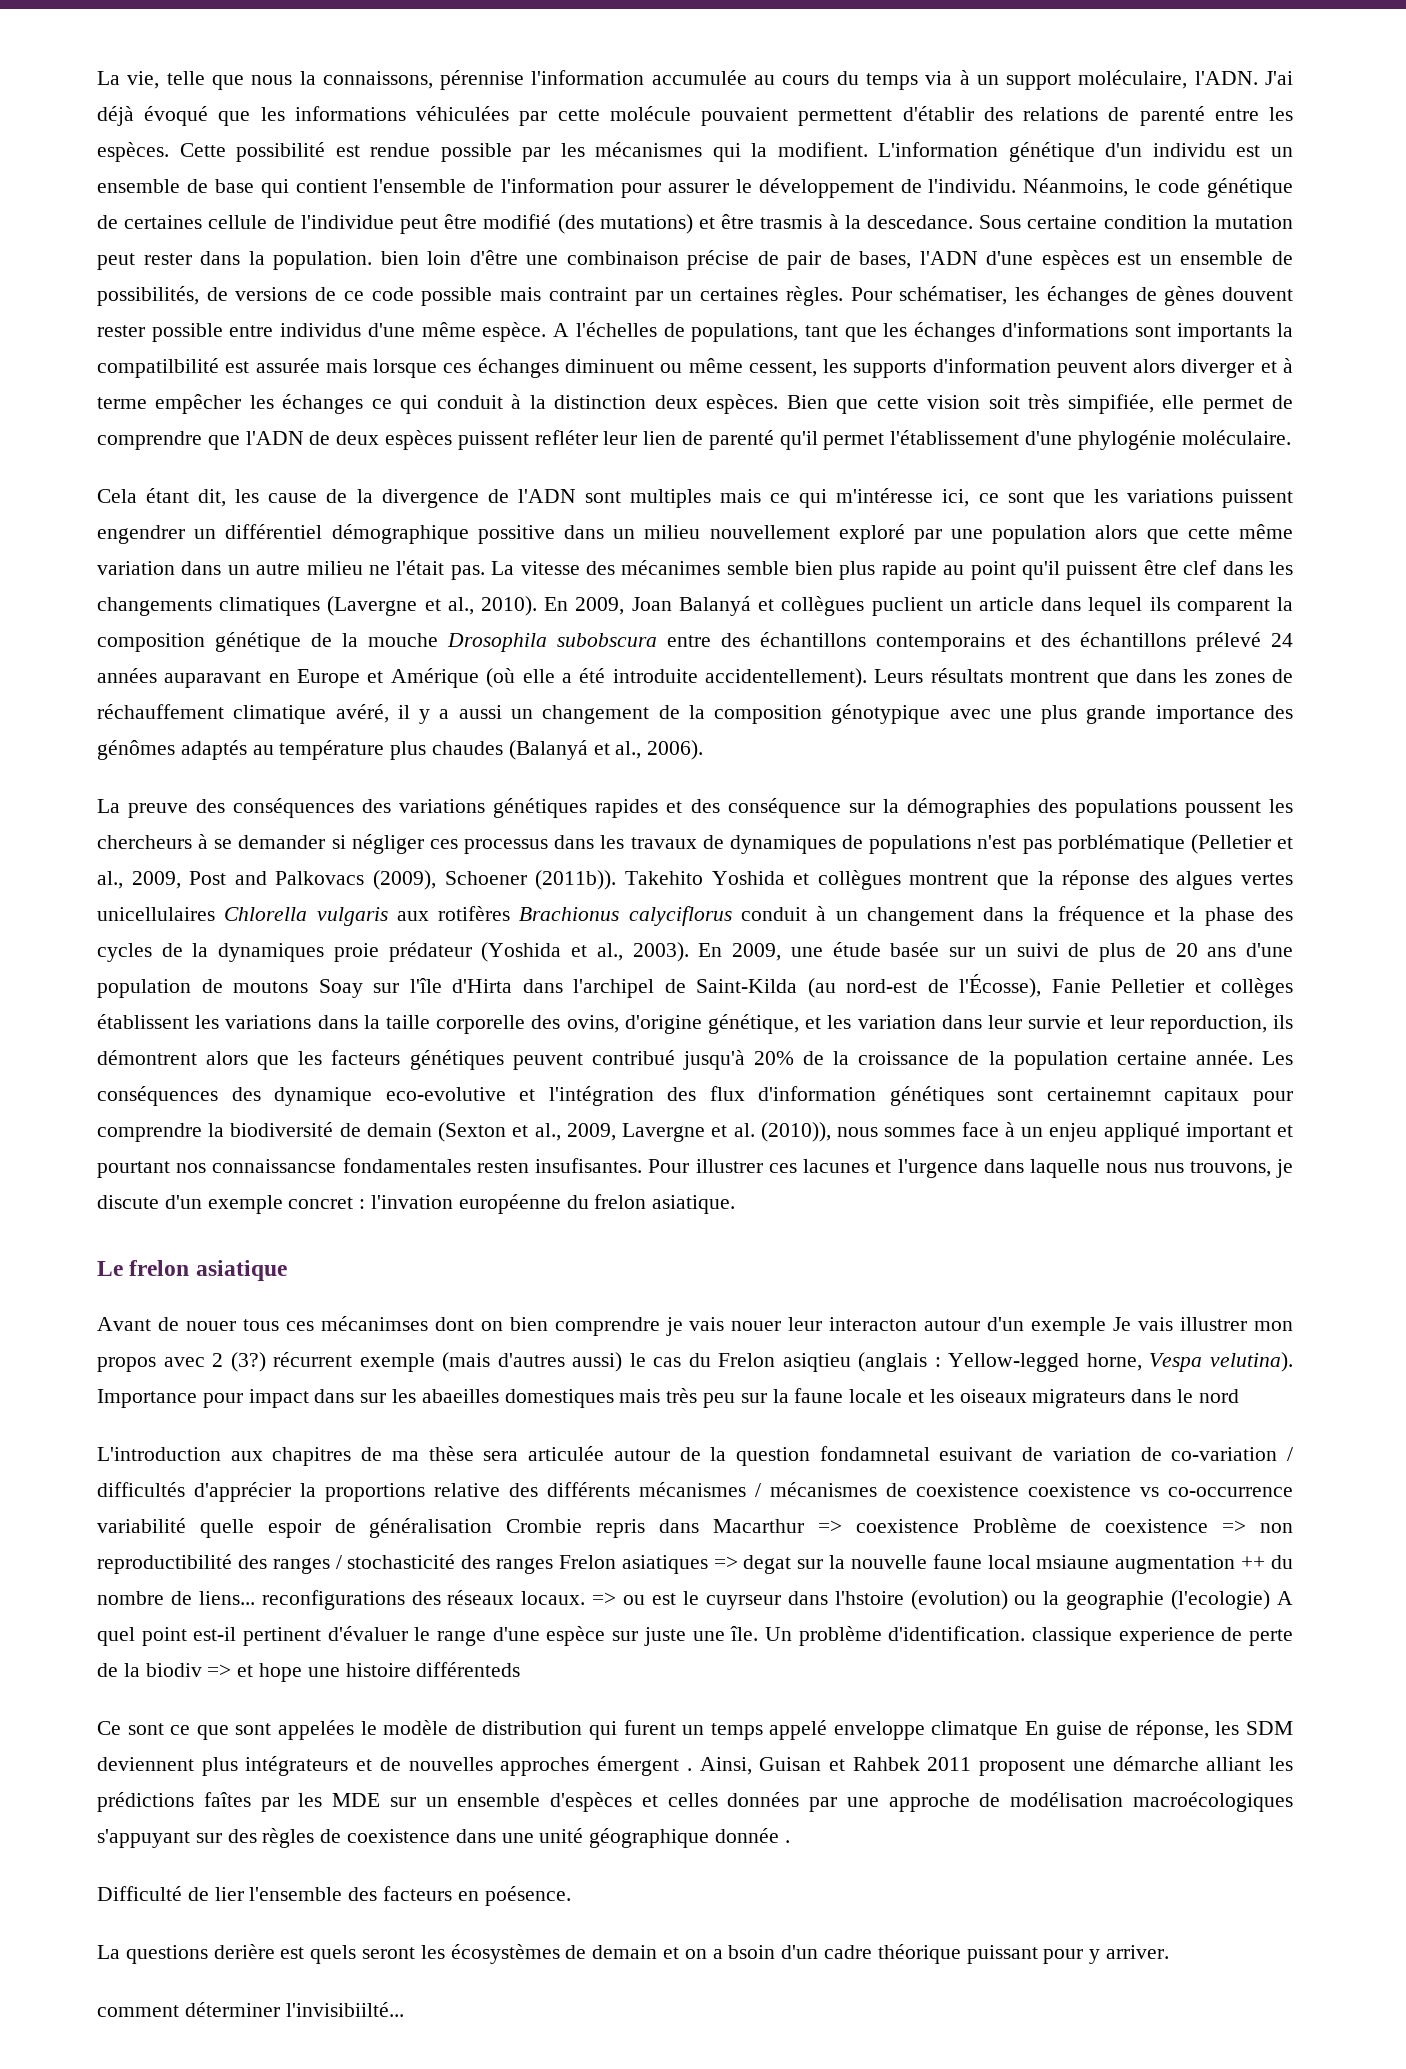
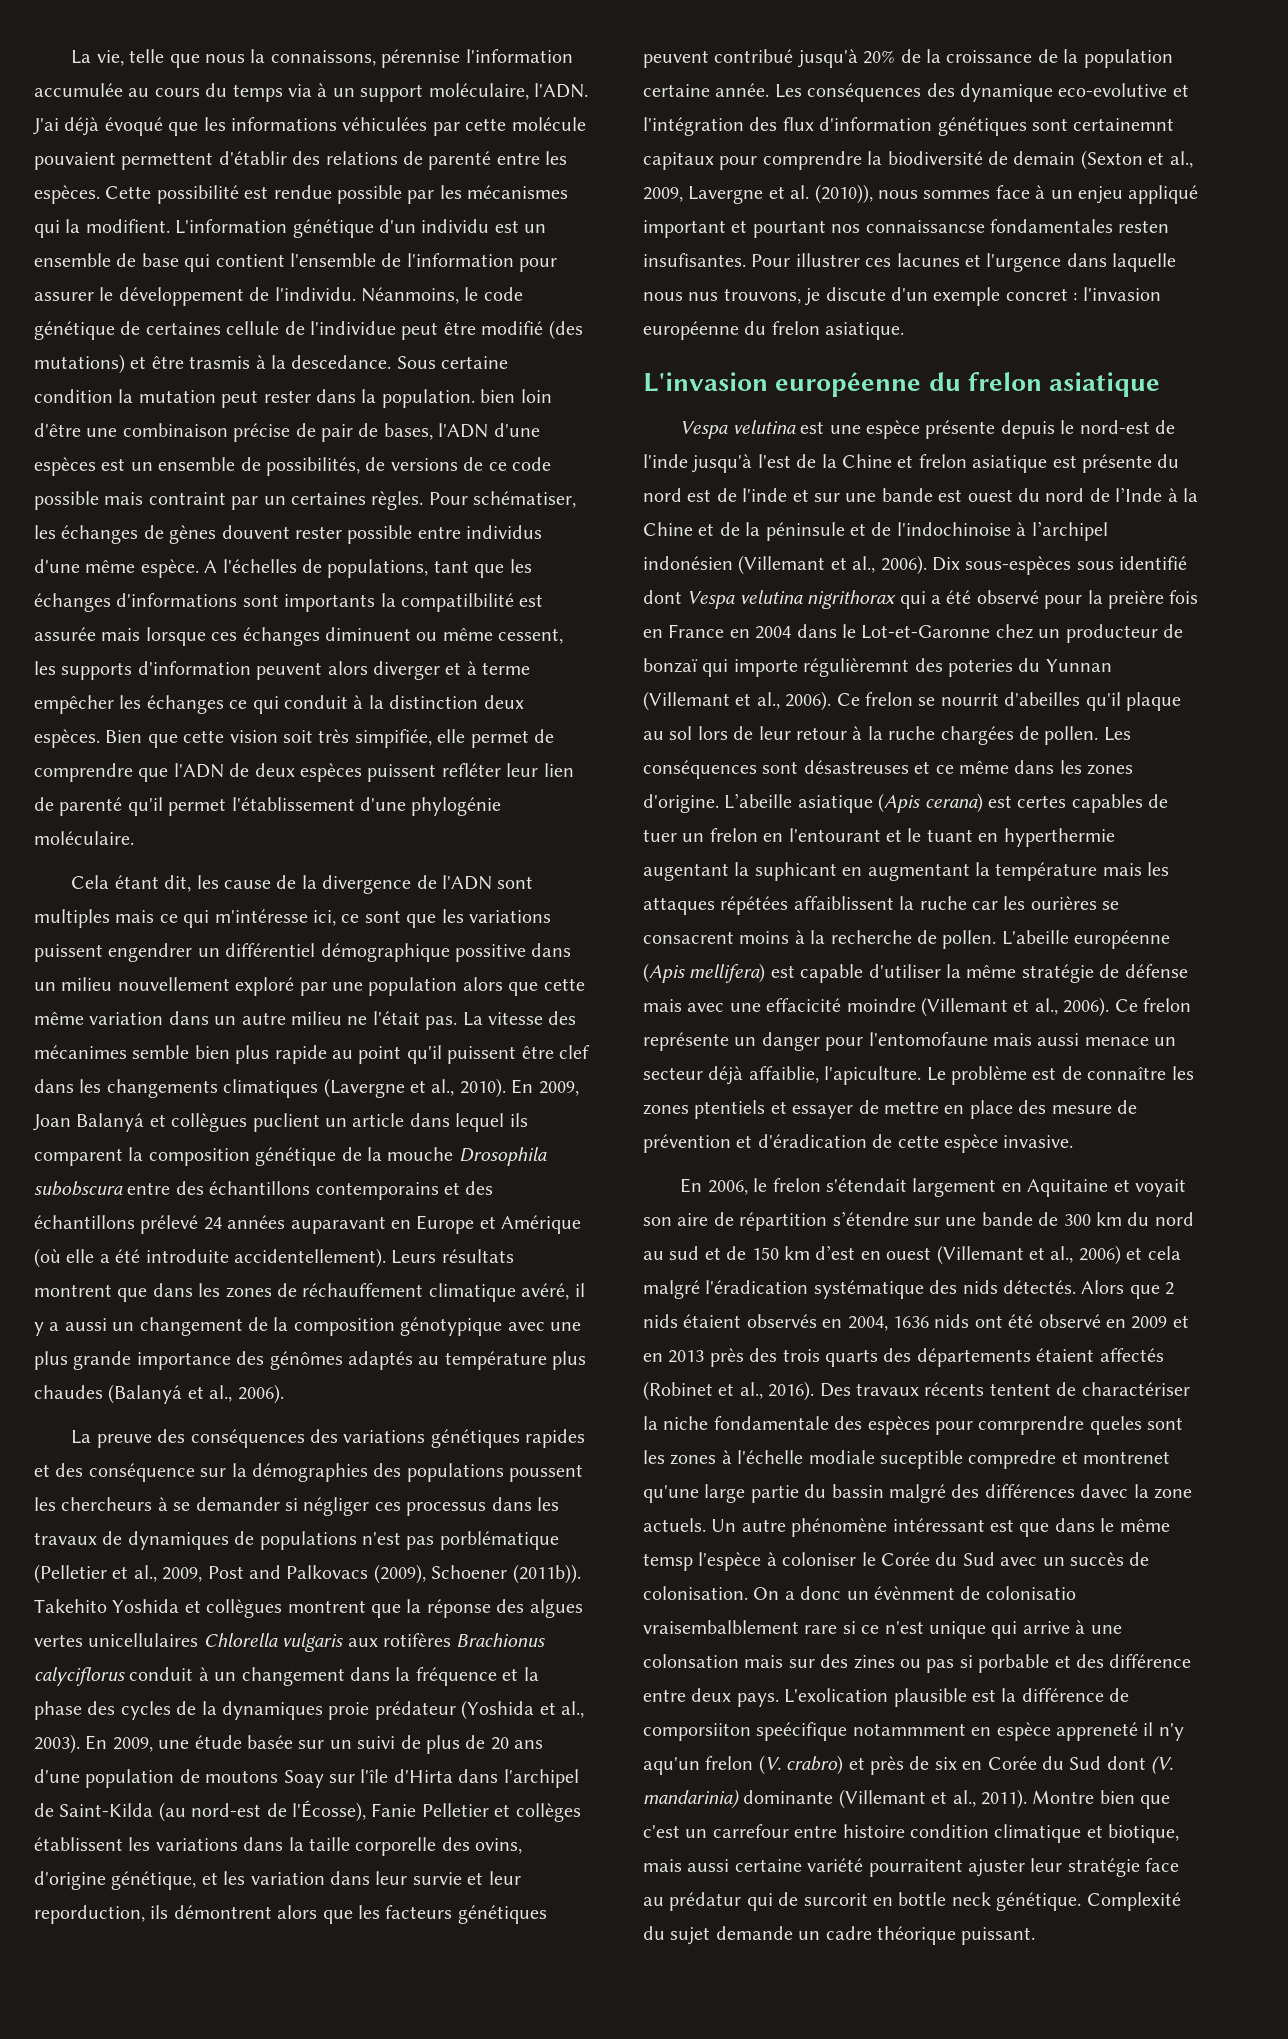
- Pour illustrer ces lacunes et l'urgence dans laquelle nous nus trouvons, je discute d'un exemple concret : l'invation européenne du frelon asiatique.
+ Pour illustrer ces lacunes et l'urgence dans laquelle nous nus trouvons, je discute d'un exemple concret : l'invasion européenne du frelon asiatique.
- Le frelon asiatique
+ L'invasion européenne du frelon asiatique
- Avant de nouer tous ces mécanimses dont on bien comprendre je vais nouer leur interacton autour d'un exemple Je vais illustrer mon propos avec 2 (3?) récurrent exemple (mais d'autres aussi) le cas du Frelon asiqtieu (anglais : Yellow-legged horne, Vespa velutina). Importance pour impact dans sur les abaeilles domestiques mais très peu sur la faune locale et les oiseaux migrateurs dans le nord
- L'introduction aux chapitres de ma thèse sera articulée autour de la question fondamnetal esuivant de variation de co-variation / difficultés d'apprécier la proportions relative des différents mécanismes / mécanismes de coexistence coexistence vs co-occurrence variabilité quelle espoir de généralisation Crombie repris dans Macarthur => coexistence Problème de coexistence => non reproductibilité des ranges / stochasticité des ranges Frelon asiatiques => degat sur la nouvelle faune local msiaune augmentation ++ du nombre de liens... reconfigurations des réseaux locaux. => ou est le cuyrseur dans l'hstoire (evolution) ou la geographie (l'ecologie) A quel point est-il pertinent d'évaluer le range d'une espèce sur juste une île. Un problème d'identification. classique experience de perte de la biodiv => et hope une histoire différenteds
- Ce sont ce que sont appelées le modèle de distribution qui furent un temps appelé enveloppe climatque En guise de réponse, les SDM deviennent plus intégrateurs et de nouvelles approches émergent . Ainsi, Guisan et Rahbek 2011 proposent une démarche alliant les prédictions faîtes par les MDE sur un ensemble d'espèces et celles données par une approche de modélisation macroécologiques s'appuyant sur des règles de coexistence dans une unité géographique donnée .
- Difficulté de lier l'ensemble des facteurs en poésence.
- La questions derière est quels seront les écosystèmes de demain et on a bsoin d'un cadre théorique puissant pour y arriver.
- comment déterminer l'invisibiilté...
+ Vespa velutina est une espèce présente depuis le nord-est de l'inde jusqu'à l'est de la Chine et frelon asiatique est présente du nord est de l'inde et sur une bande est ouest du nord de l’Inde à la Chine et de la péninsule et de l'indochinoise à l’archipel indonésien (Villemant et al., 2006). Dix sous-espèces sous identifié dont Vespa velutina nigrithorax qui a été observé pour la preière fois en France en 2004 dans le Lot-et-Garonne chez un producteur de bonzaï qui importe régulièremnt des poteries du Yunnan (Villemant et al., 2006). Ce frelon se nourrit d'abeilles qu'il plaque au sol lors de leur retour à la ruche chargées de pollen. Les conséquences sont désastreuses et ce même dans les zones d'origine. L’abeille asiatique (Apis cerana) est certes capables de tuer un frelon en l'entourant et le tuant en hyperthermie augentant la suphicant en augmentant la température mais les attaques répétées affaiblissent la ruche car les ourières se consacrent moins à la recherche de pollen. L'abeille européenne (Apis mellifera) est capable d'utiliser la même stratégie de défense mais avec une effacicité moindre (Villemant et al., 2006). Ce frelon représente un danger pour l'entomofaune mais aussi menace un secteur déjà affaiblie, l'apiculture. Le problème est de connaître les zones ptentiels et essayer de mettre en place des mesure de prévention et d'éradication de cette espèce invasive.
+ En 2006, le frelon s'étendait largement en Aquitaine et voyait son aire de répartition s’étendre sur une bande de 300 km du nord au sud et de 150 km d’est en ouest (Villemant et al., 2006) et cela malgré l'éradication systématique des nids détectés. Alors que 2 nids étaient observés en 2004, 1636 nids ont été observé en 2009 et en 2013 près des trois quarts des départements étaient affectés (Robinet et al., 2016). Des travaux récents tentent de charactériser la niche fondamentale des espèces pour comrprendre queles sont les zones à l'échelle modiale suceptible compredre et montrenet qu'une large partie du bassin malgré des différences davec la zone actuels. Un autre phénomène intéressant est que dans le même temsp l'espèce à coloniser le Corée du Sud avec un succès de colonisation. On a donc un évènment de colonisatio vraisembalblement rare si ce n'est unique qui arrive à une colonsation mais sur des zines ou pas si porbable et des différence entre deux pays. L'exolication plausible est la différence de comporsiiton speécifique notammment en espèce appreneté il n'y aqu'un frelon (V. crabro) et près de six en Corée du Sud dont (V. mandarinia) dominante (Villemant et al., 2011). Montre bien que c'est un carrefour entre histoire condition climatique et biotique, mais aussi certaine variété pourraitent ajuster leur stratégie face au prédatur qui de surcorit en bottle neck génétique. Complexité du sujet demande un cadre théorique puissant.

